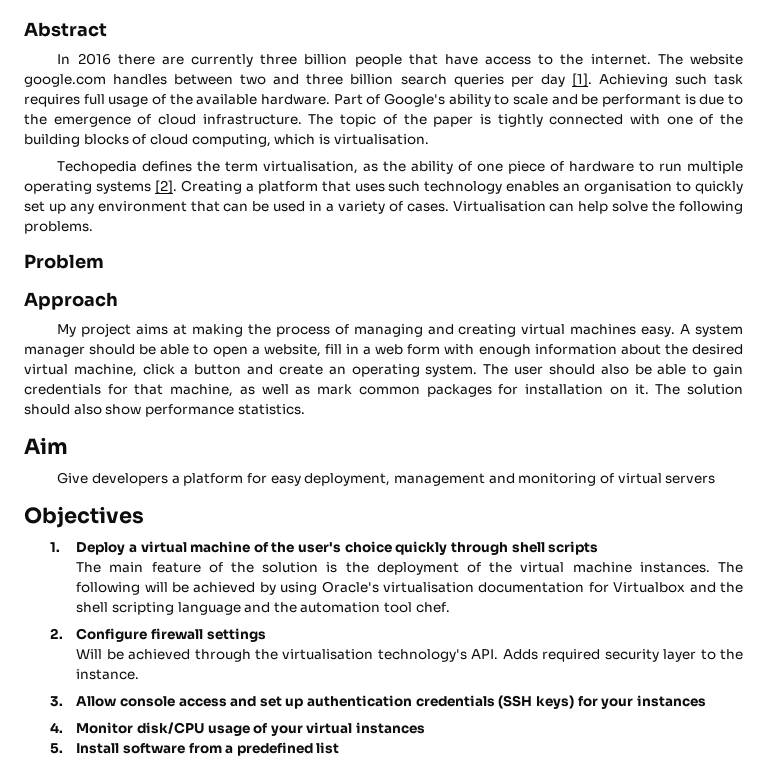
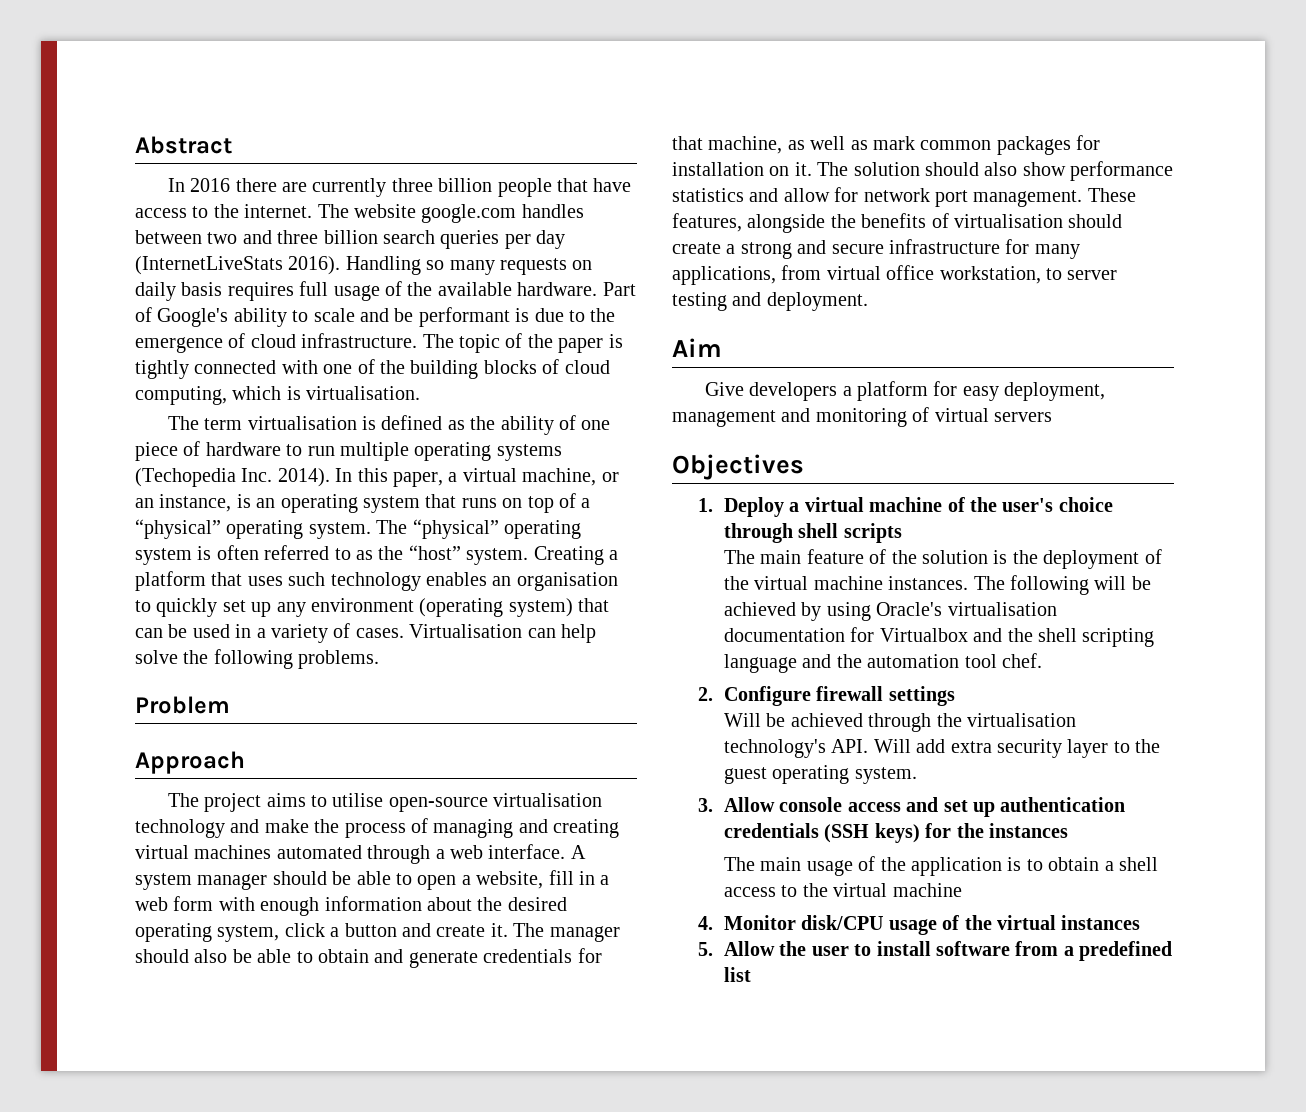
- The website google.com handles between two and three billion search queries per day [1]. Achieving such task requires full usage of the available hardware.
+ The website google.com handles between two and three billion search queries per day (InternetLiveStats 2016). Handling so many requests on daily basis requires full usage of the available hardware.
- Techopedia defines the term virtualisation, as the ability of one piece of hardware to run multiple operating systems [2].
+ The term virtualisation is defined as the ability of one piece of hardware to run multiple operating systems (Techopedia Inc. 2014). In this paper, a virtual machine, or an instance, is an operating system that runs on top of a “physical” operating system. The “physical” operating system is often referred to as the “host” system.
- Creating a platform that uses such technology enables an organisation to quickly set up any environment that can be used in a variety of cases.
+ Creating a platform that uses such technology enables an organisation to quickly set up any environment (operating system) that can be used in a variety of cases.
- My project aims at making the process of managing and creating virtual machines easy.
+ The project aims to utilise open-source virtualisation technology and make the process of managing and creating virtual machines automated through a web interface.
- A system manager should be able to open a website, fill in a web form with enough information about the desired virtual machine, click a button and create an operating system. The user should also be able to gain credentials for that machine, as well as mark common packages for installation on it.
+ A system manager should be able to open a website, fill in a web form with enough information about the desired operating system, click a button and create it. The manager should also be able to obtain and generate credentials for that machine, as well as mark common packages for installation on it.
- The solution should also show performance statistics.
+ The solution should also show performance statistics and allow for network port management. These features, alongside the benefits of virtualisation should create a strong and secure infrastructure for many applications, from virtual office workstation, to server testing and deployment.
- 1. Deploy a virtual machine of the user's choice quickly through shell scripts
+ 1. Deploy a virtual machine of the user's choice through shell scripts
- Will be achieved through the virtualisation technology's API. Adds required security layer to the instance.
+ Will be achieved through the virtualisation technology's API. Will add extra security layer to the guest operating system.
- 3. Allow console access and set up authentication credentials (SSH keys) for your instances
+ 3. Allow console access and set up authentication credentials (SSH keys) for the instances
+ The main usage of the application is to obtain a shell access to the virtual machine
- 4. Monitor disk/CPU usage of your virtual instances
+ 4. Monitor disk/CPU usage of the virtual instances
- 5. Install software from a predefined list
+ 5. Allow the user to install software from a predefined list

